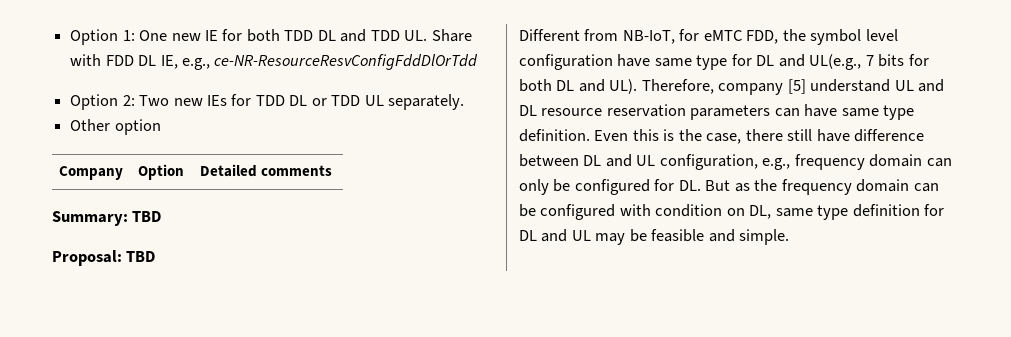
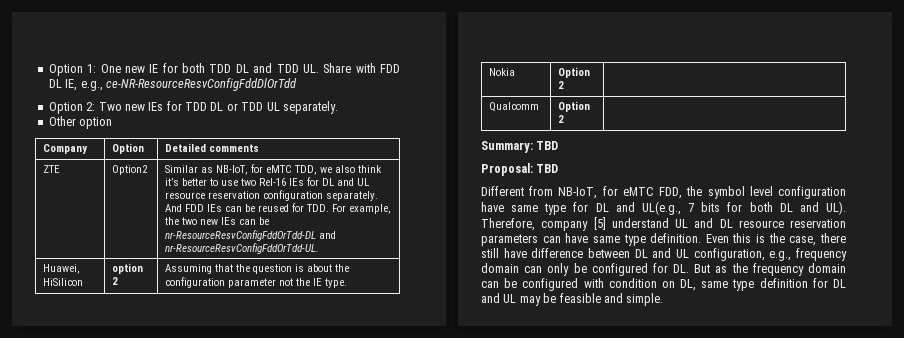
+ ZTE | Option2 | Similar as NB-IoT, for eMTC TDD, we also think it’s better to use two Rel-16 IEs for DL and UL resource reservation configuration separately. And FDD IEs can be reused for TDD. For example, the two new IEs can be nr-ResourceResvConfigFddOrTdd-DL and nr-ResourceResvConfigFddOrTdd-UL.
+ Huawei, HiSilicon | option 2 | Assuming that the question is about the configuration parameter not the IE type.
+ Nokia | Option 2 |
+ Qualcomm | Option 2 |

